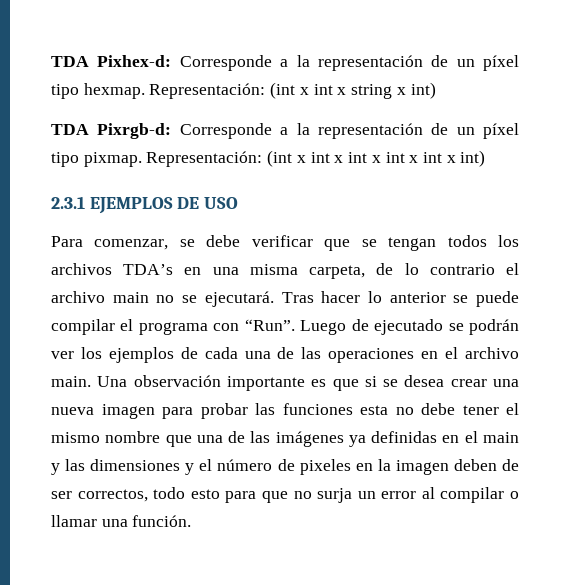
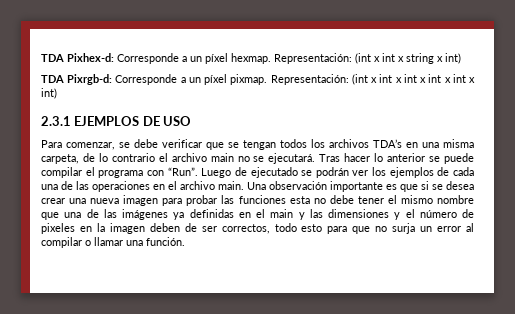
- TDA Pixhex-d: Corresponde a la representación de un píxel tipo hexmap.
+ TDA Pixhex-d: Corresponde a un píxel hexmap.
- TDA Pixrgb-d: Corresponde a la representación de un píxel tipo pixmap.
+ TDA Pixrgb-d: Corresponde a un píxel pixmap.

